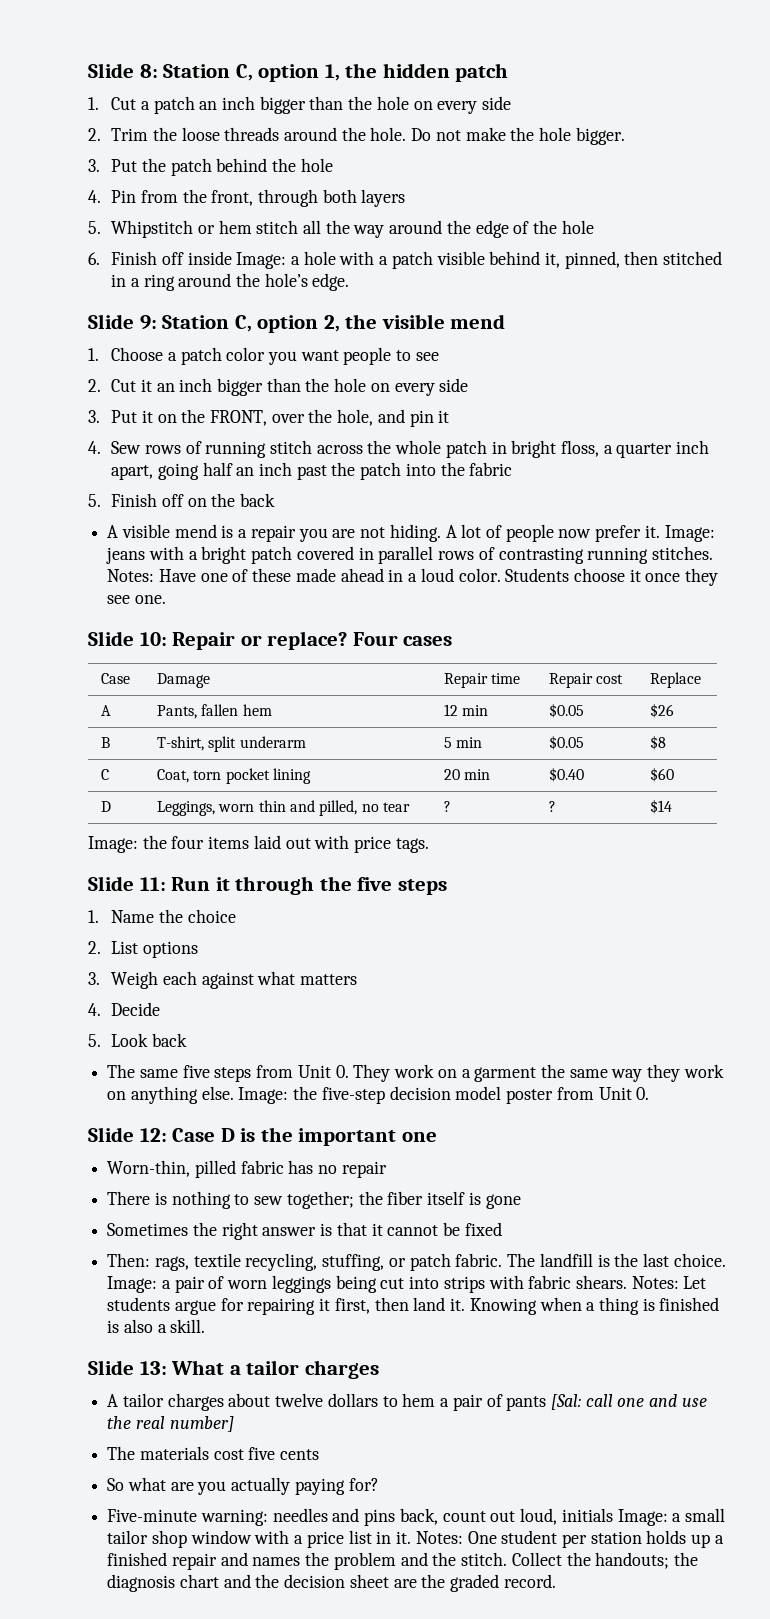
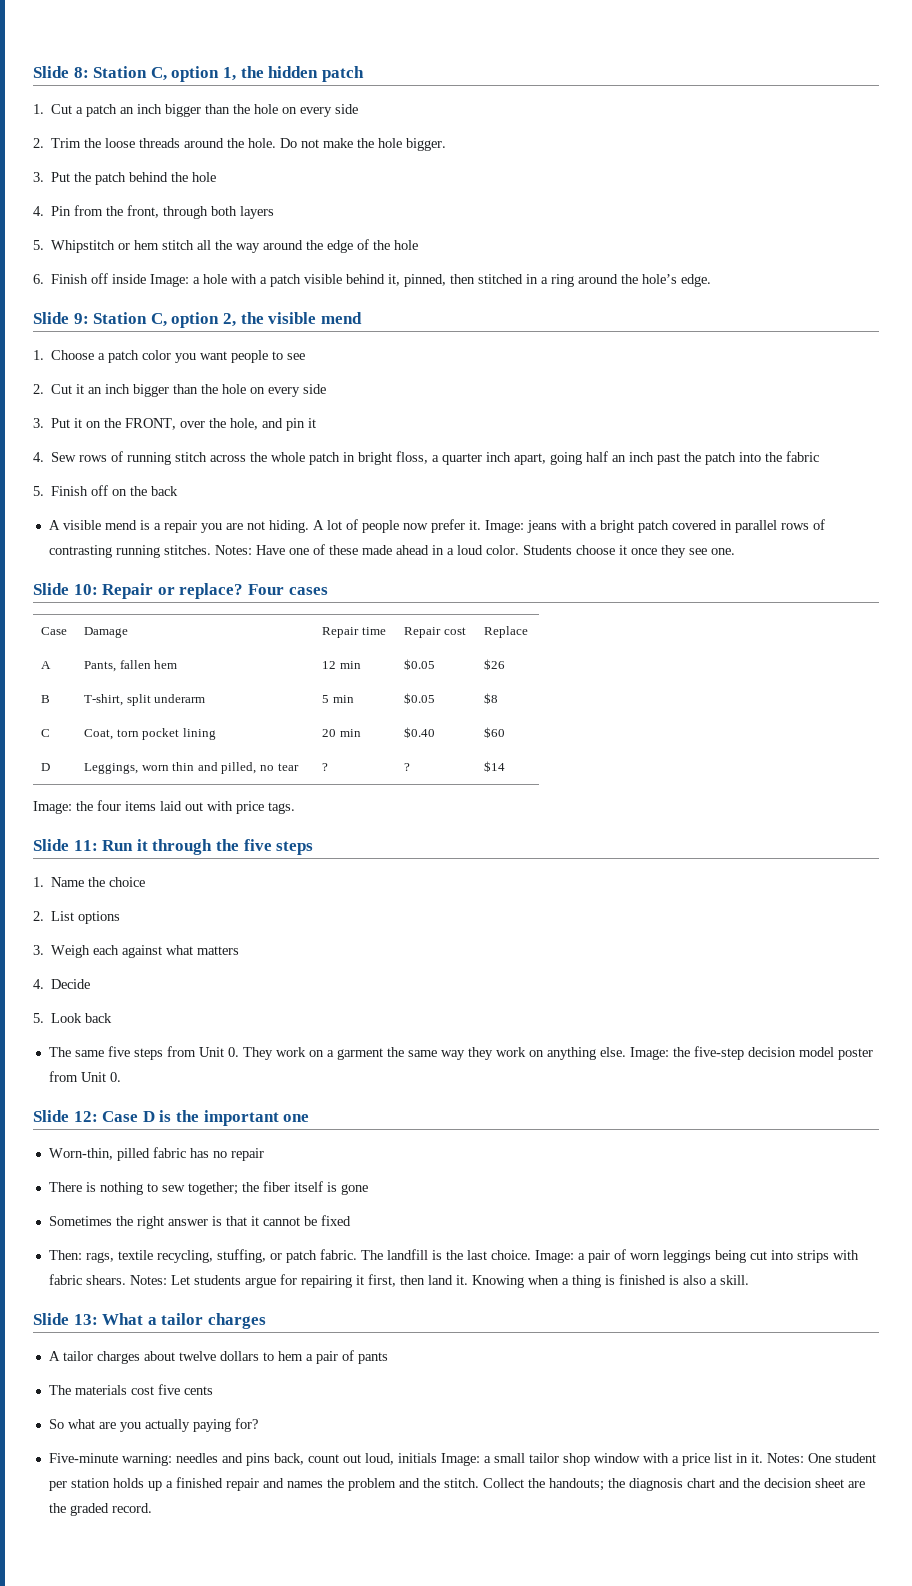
- A tailor charges about twelve dollars to hem a pair of pants [Sal: call one and use the real number]
+ A tailor charges about twelve dollars to hem a pair of pants

